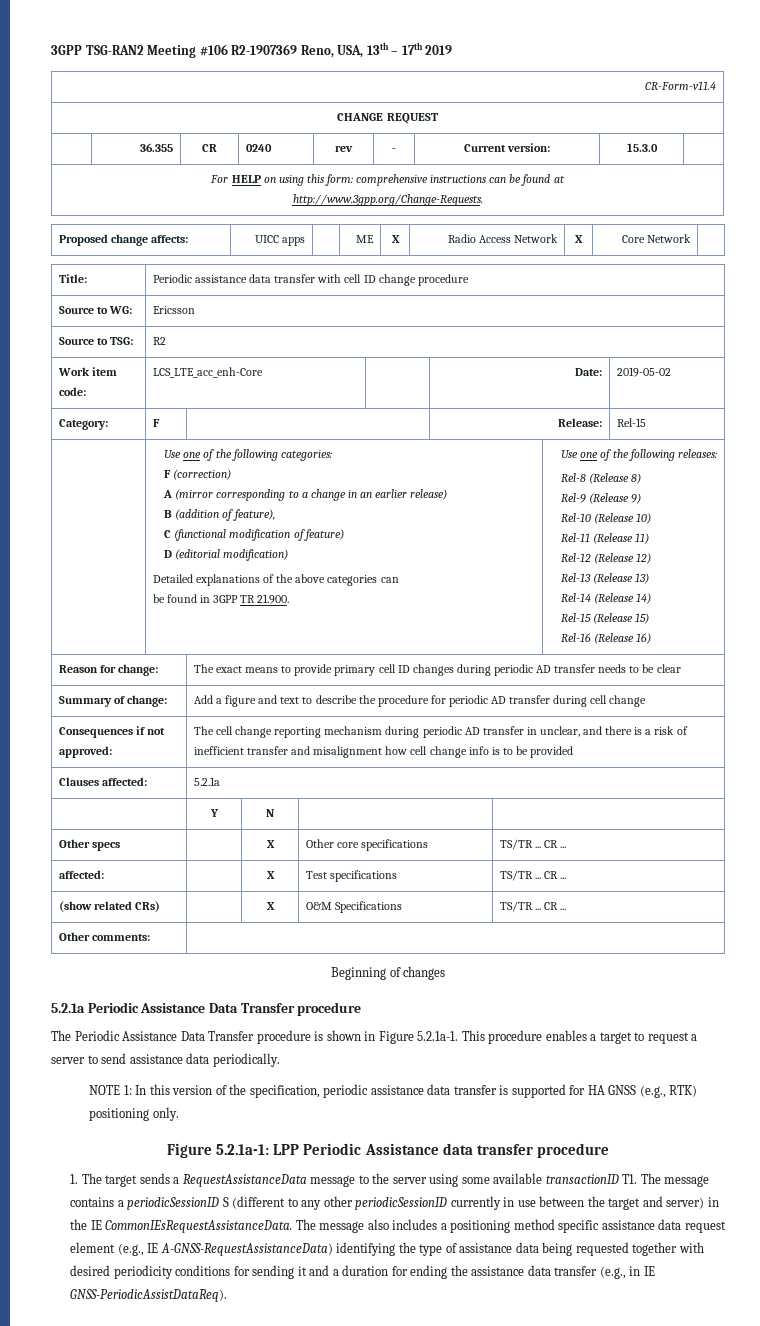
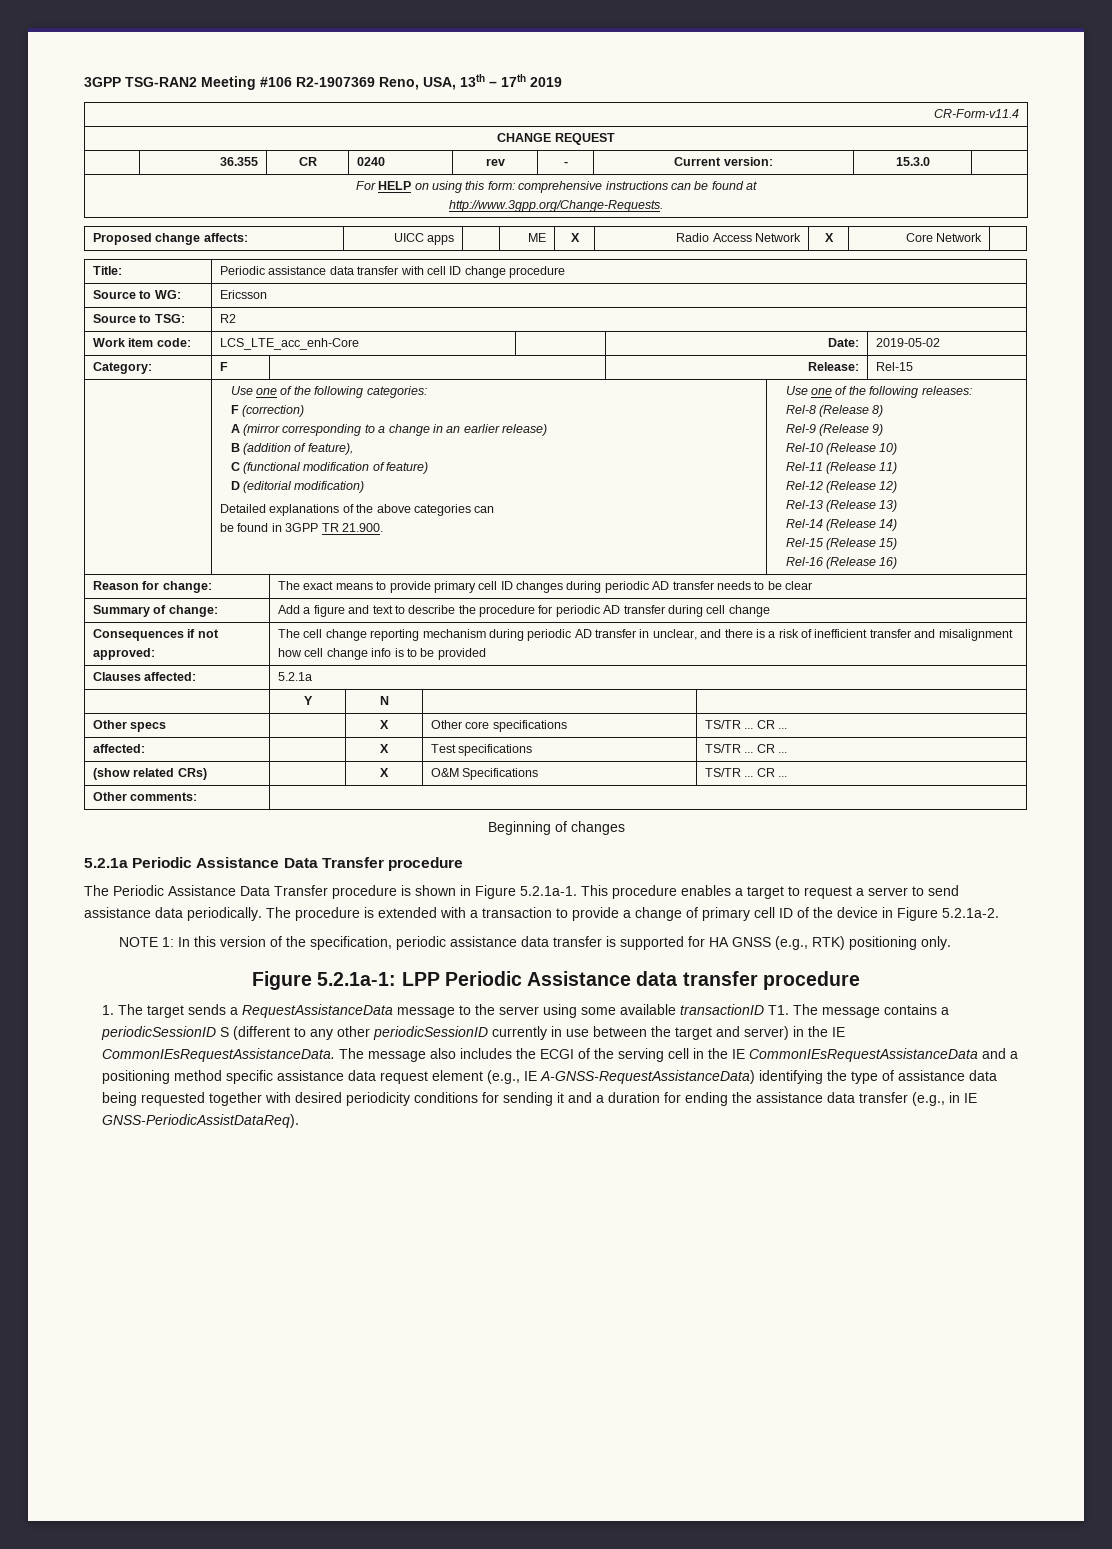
+ The procedure is extended with a transaction to provide a change of primary cell ID of the device in Figure 5.2.1a-2.
- The message also includes a positioning method specific assistance data request element (e.g., IE A-GNSS-RequestAssistanceData) identifying the type of assistance data being requested together with desired periodicity conditions for sending it and a duration for ending the assistance data transfer (e.g., in IE GNSS-PeriodicAssistDataReq).
+ The message also includes the ECGI of the serving cell in the IE CommonIEsRequestAssistanceData and a positioning method specific assistance data request element (e.g., IE A-GNSS-RequestAssistanceData) identifying the type of assistance data being requested together with desired periodicity conditions for sending it and a duration for ending the assistance data transfer (e.g., in IE GNSS-PeriodicAssistDataReq).

